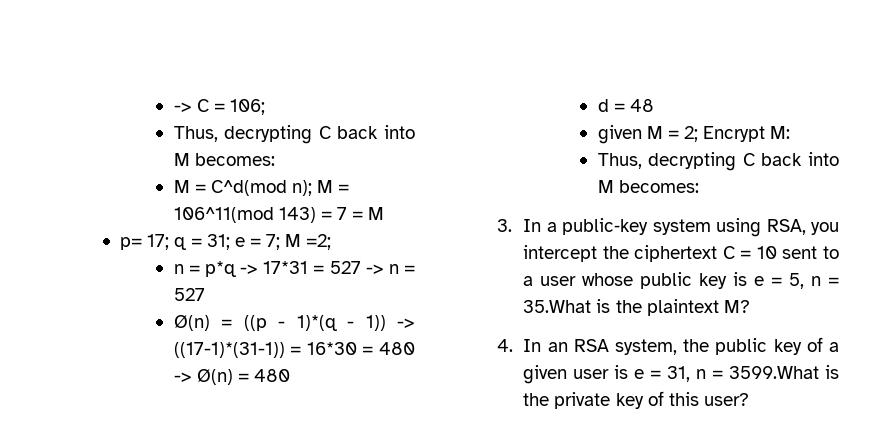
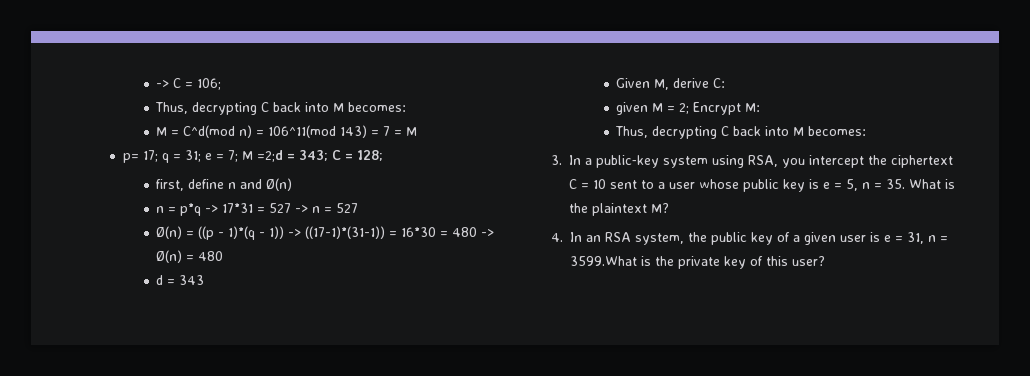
- M = C^d(mod n); M = 106^11(mod 143) = 7 = M
+ M = C^d(mod n) = 106^11(mod 143) = 7 = M
- p= 17; q = 31; e = 7; M =2;
+ p= 17; q = 31; e = 7; M =2;d = 343; C = 128;
+ first, define n and Ø(n)
- d = 48
+ d = 343
+ Given M, derive C:
- 3. In a public‐key system using RSA, you intercept the ciphertext C = 10 sent to a user whose public key is e = 5, n = 35.What is the plaintext M?
+ 3. In a public‐key system using RSA, you intercept the ciphertext C = 10 sent to a user whose public key is e = 5, n = 35. What is the plaintext M?

